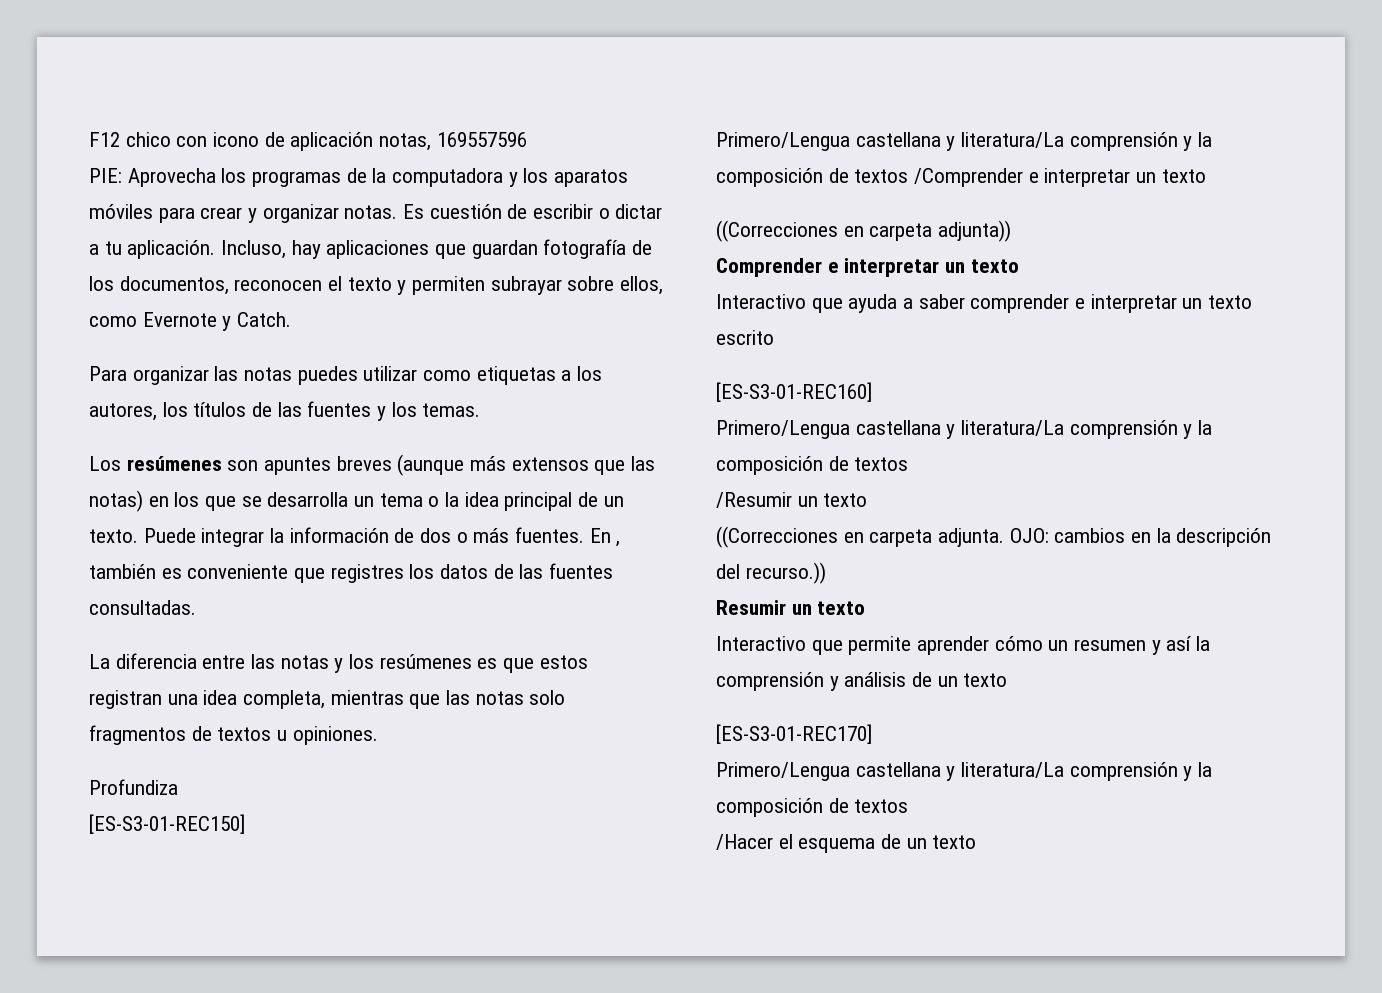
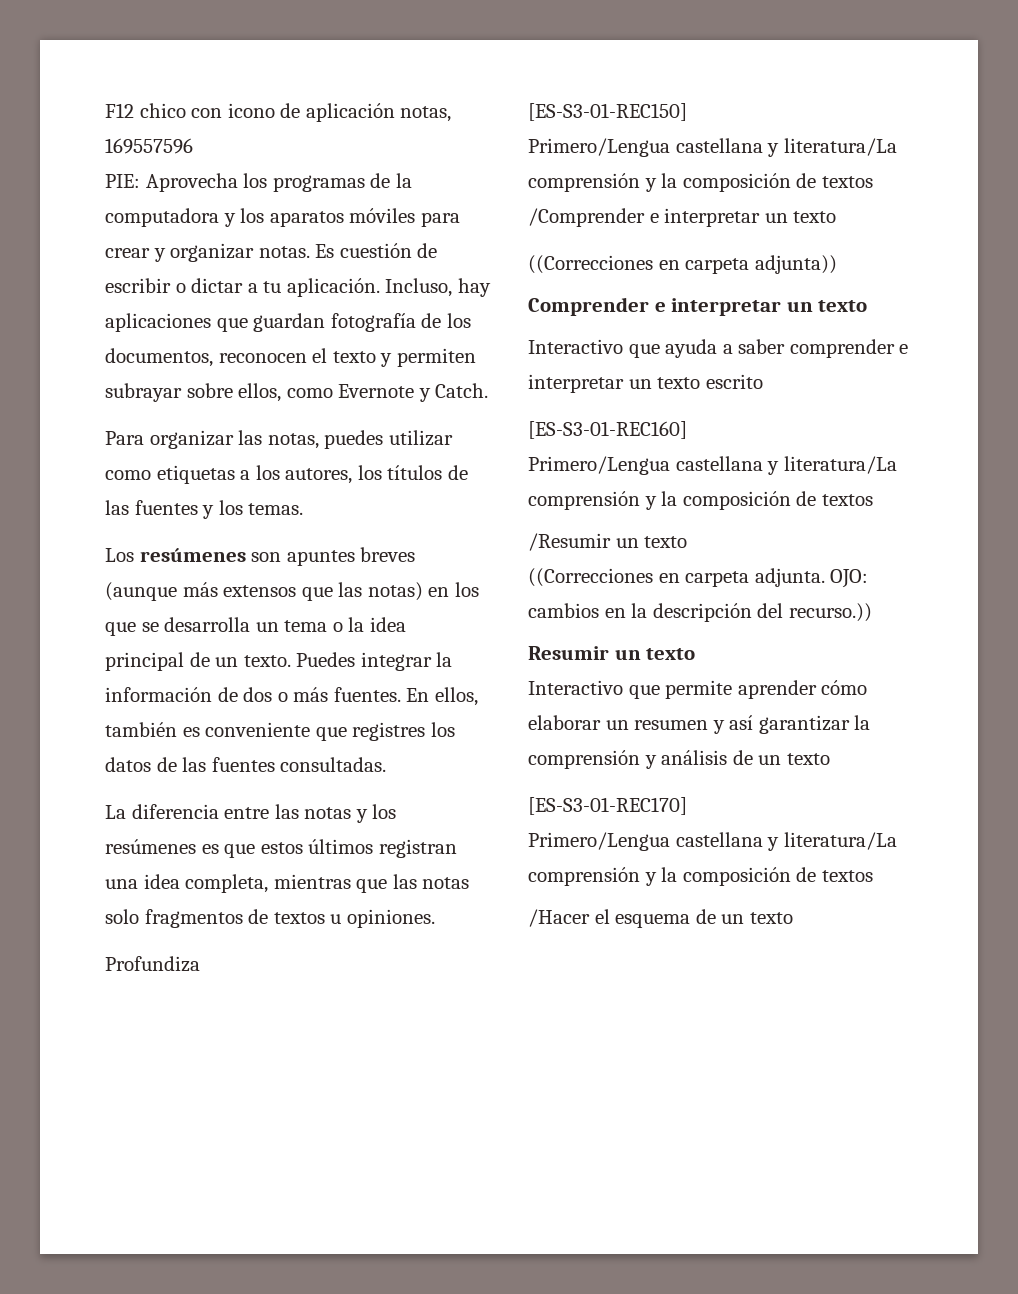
- Para organizar las notas puedes utilizar como etiquetas a los autores, los títulos de las fuentes y los temas.
+ Para organizar las notas, puedes utilizar como etiquetas a los autores, los títulos de las fuentes y los temas.
- Puede integrar la información de dos o más fuentes.
+ Puedes integrar la información de dos o más fuentes.
- En , también es conveniente que registres los datos de las fuentes consultadas.
+ En ellos, también es conveniente que registres los datos de las fuentes consultadas.
- La diferencia entre las notas y los resúmenes es que estos registran una idea completa, mientras que las notas solo fragmentos de textos u opiniones.
+ La diferencia entre las notas y los resúmenes es que estos últimos registran una idea completa, mientras que las notas solo fragmentos de textos u opiniones.
- Interactivo que permite aprender cómo un resumen y así la comprensión y análisis de un texto
+ Interactivo que permite aprender cómo elaborar un resumen y así garantizar la comprensión y análisis de un texto

